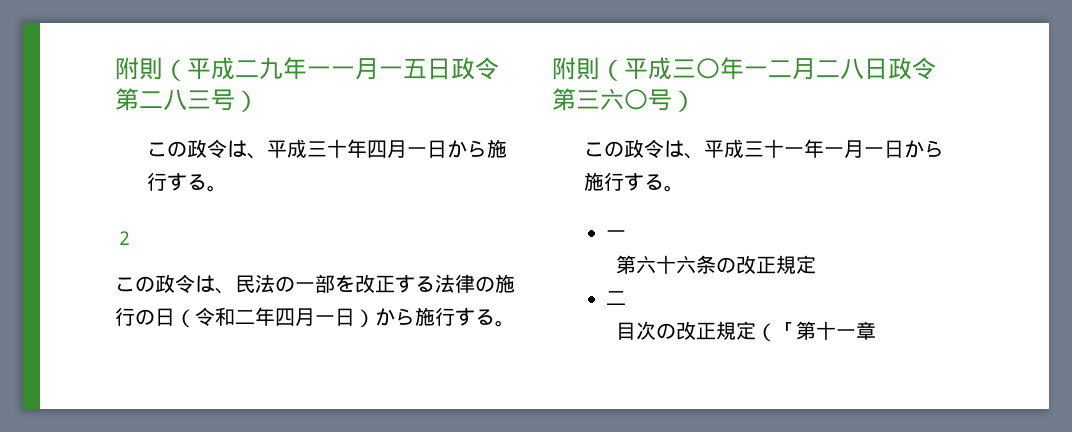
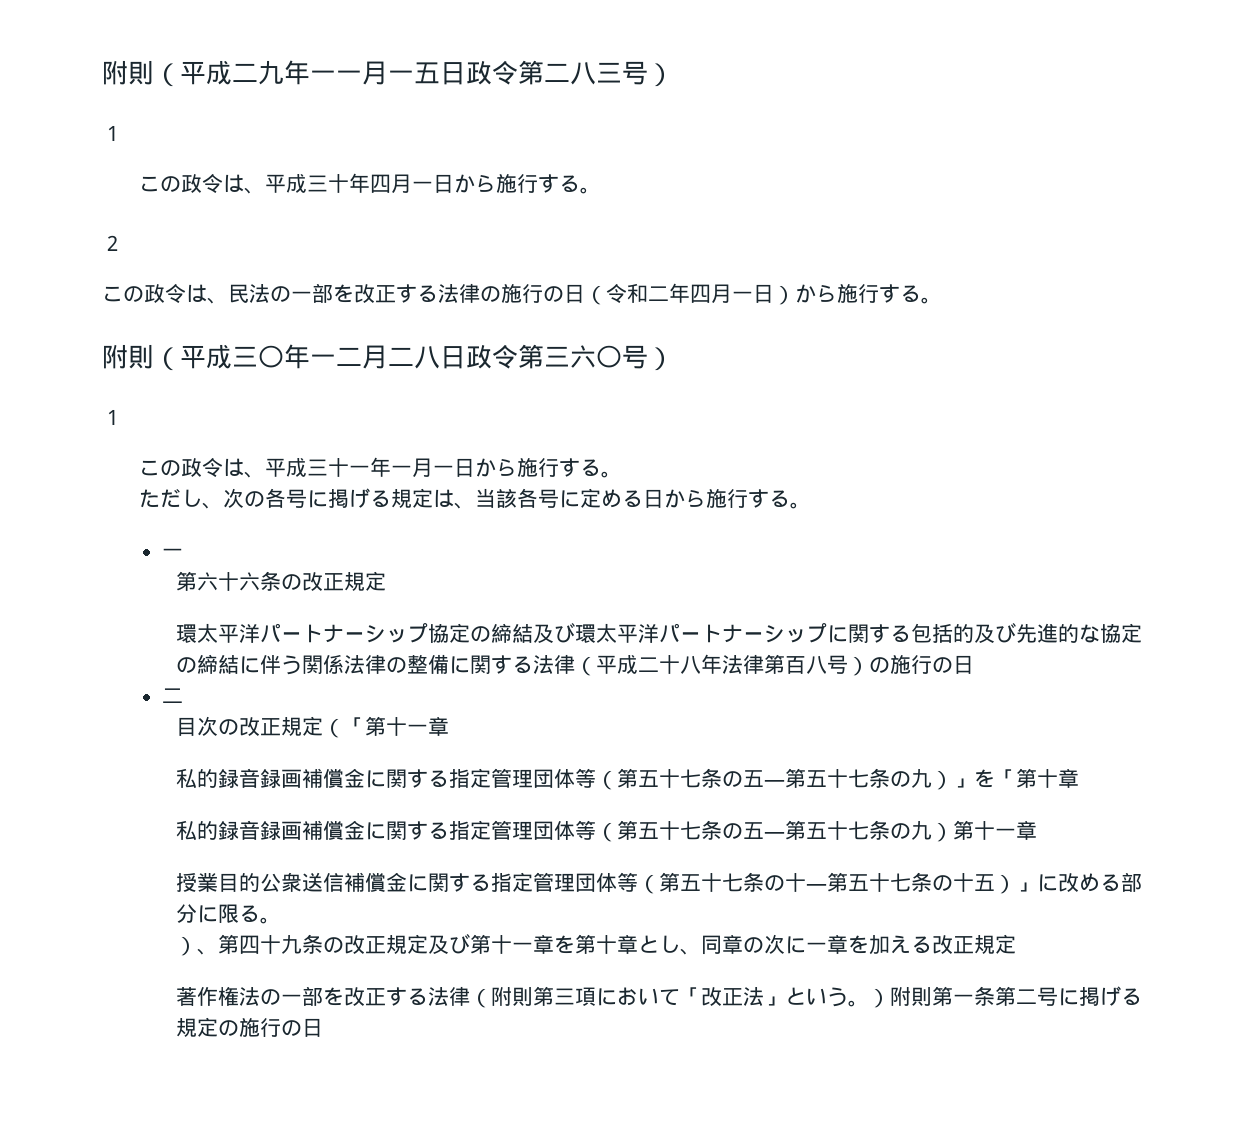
  附則（平成二九年一一月一五日政令第二八三号）
+ １
  附則（平成三〇年一二月二八日政令第三六〇号）
+ １
+ ただし、次の各号に掲げる規定は、当該各号に定める日から施行する。
+ 環太平洋パートナーシップ協定の締結及び環太平洋パートナーシップに関する包括的及び先進的な協定の締結に伴う関係法律の整備に関する法律（平成二十八年法律第百八号）の施行の日
+ 私的録音録画補償金に関する指定管理団体等（第五十七条の五―第五十七条の九）」を「第十章
+ 私的録音録画補償金に関する指定管理団体等（第五十七条の五―第五十七条の九）第十一章
+ 授業目的公衆送信補償金に関する指定管理団体等（第五十七条の十―第五十七条の十五）」に改める部分に限る。
+ ）、第四十九条の改正規定及び第十一章を第十章とし、同章の次に一章を加える改正規定
+ 著作権法の一部を改正する法律（附則第三項において「改正法」という。）附則第一条第二号に掲げる規定の施行の日

